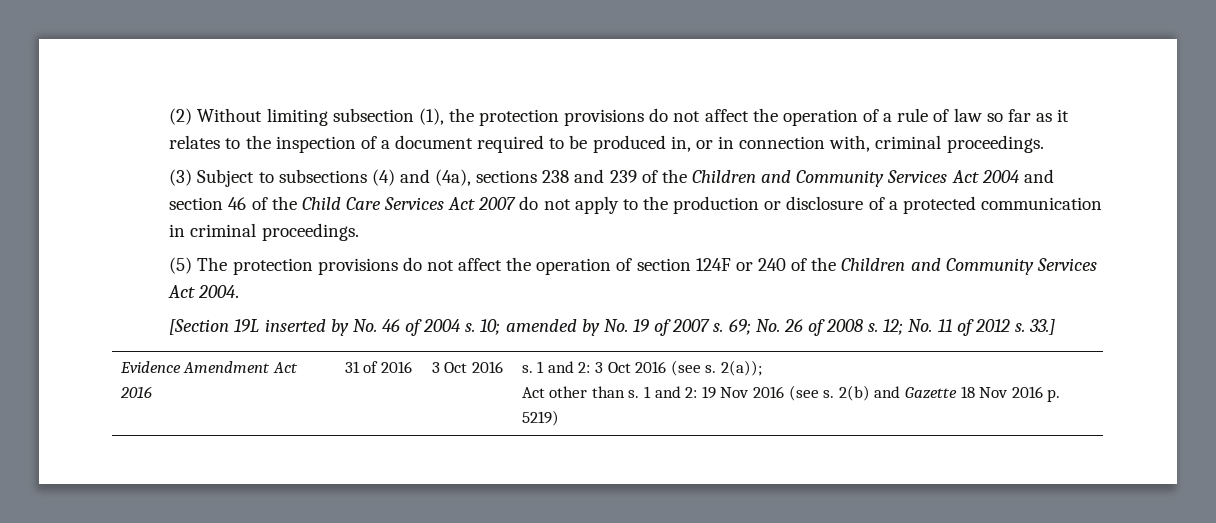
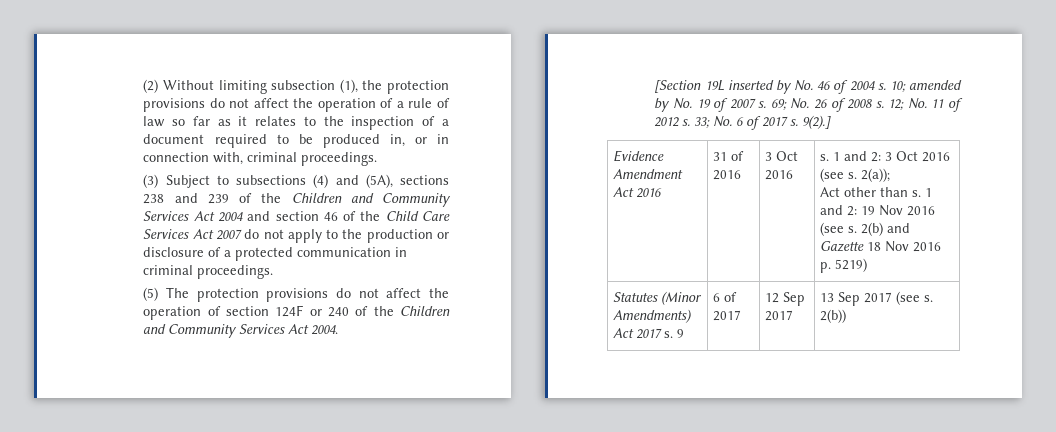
- (3) Subject to subsections (4) and (4a), sections 238 and 239 of the Children and Community Services Act 2004 and section 46 of the Child Care Services Act 2007 do not apply to the production or disclosure of a protected communication in criminal proceedings.
+ (3) Subject to subsections (4) and (5A), sections 238 and 239 of the Children and Community Services Act 2004 and section 46 of the Child Care Services Act 2007 do not apply to the production or disclosure of a protected communication in criminal proceedings.
- 33.]
+ 33; No. 6 of 2017 s. 9(2).]
+ Statutes (Minor Amendments) Act 2017 s. 9 | 6 of 2017 | 12 Sep 2017 | 13 Sep 2017 (see s. 2(b))

